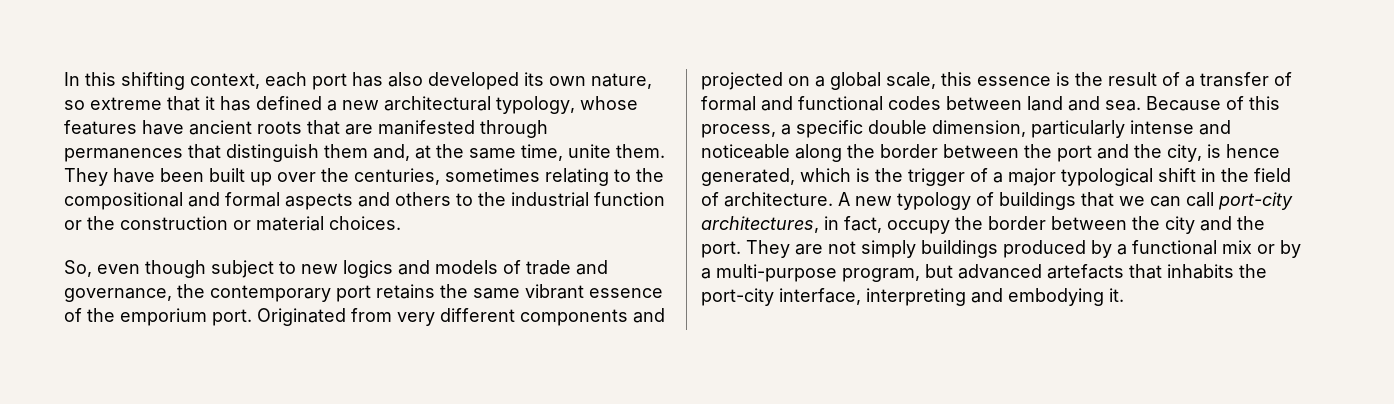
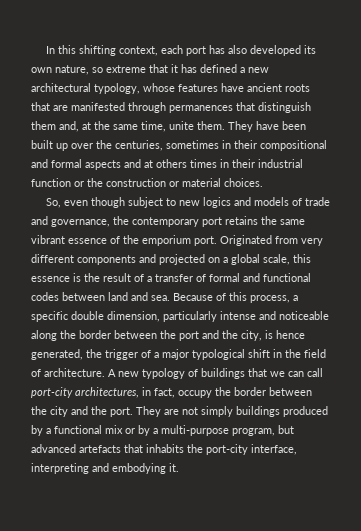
- They have been built up over the centuries, sometimes relating to the compositional and formal aspects and others to the industrial function or the construction or material choices.
+ They have been built up over the centuries, sometimes in their compositional and formal aspects and at others times in their industrial function or the construction or material choices.
- Because of this process, a specific double dimension, particularly intense and noticeable along the border between the port and the city, is hence generated, which is the trigger of a major typological shift in the field of architecture.
+ Because of this process, a specific double dimension, particularly intense and noticeable along the border between the port and the city, is hence generated, the trigger of a major typological shift in the field of architecture.

